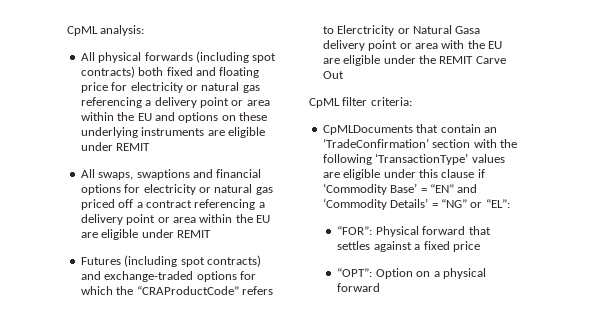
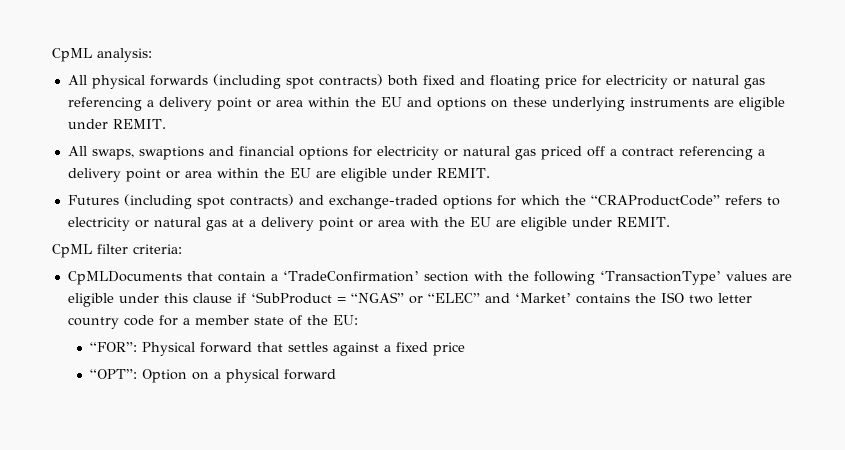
- All physical forwards (including spot contracts) both fixed and floating price for electricity or natural gas referencing a delivery point or area within the EU and options on these underlying instruments are eligible under REMIT
+ All physical forwards (including spot contracts) both fixed and floating price for electricity or natural gas referencing a delivery point or area within the EU and options on these underlying instruments are eligible under REMIT.
- All swaps, swaptions and financial options for electricity or natural gas priced off a contract referencing a delivery point or area within the EU are eligible under REMIT
+ All swaps, swaptions and financial options for electricity or natural gas priced off a contract referencing a delivery point or area within the EU are eligible under REMIT.
- Futures (including spot contracts) and exchange-traded options for which the “CRAProductCode” refers to Elerctricity or Natural Gasa delivery point or area with the EU are eligible under the REMIT Carve Out
+ Futures (including spot contracts) and exchange-traded options for which the “CRAProductCode” refers to electricity or natural gas at a delivery point or area with the EU are eligible under REMIT.
- CpMLDocuments that contain an ‘TradeConfirmation’ section with the following ‘TransactionType’ values are eligible under this clause if ‘Commodity Base’ = “EN” and ‘Commodity Details’ = “NG” or “EL”:
+ CpMLDocuments that contain a ‘TradeConfirmation’ section with the following ‘TransactionType’ values are eligible under this clause if ‘SubProduct = “NGAS” or “ELEC” and ‘Market’ contains the ISO two letter country code for a member state of the EU:

